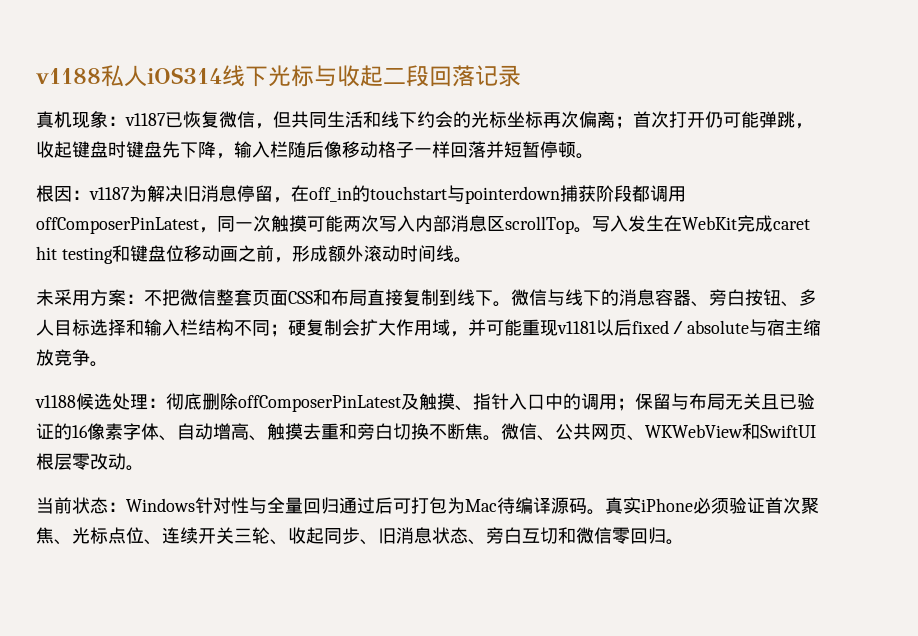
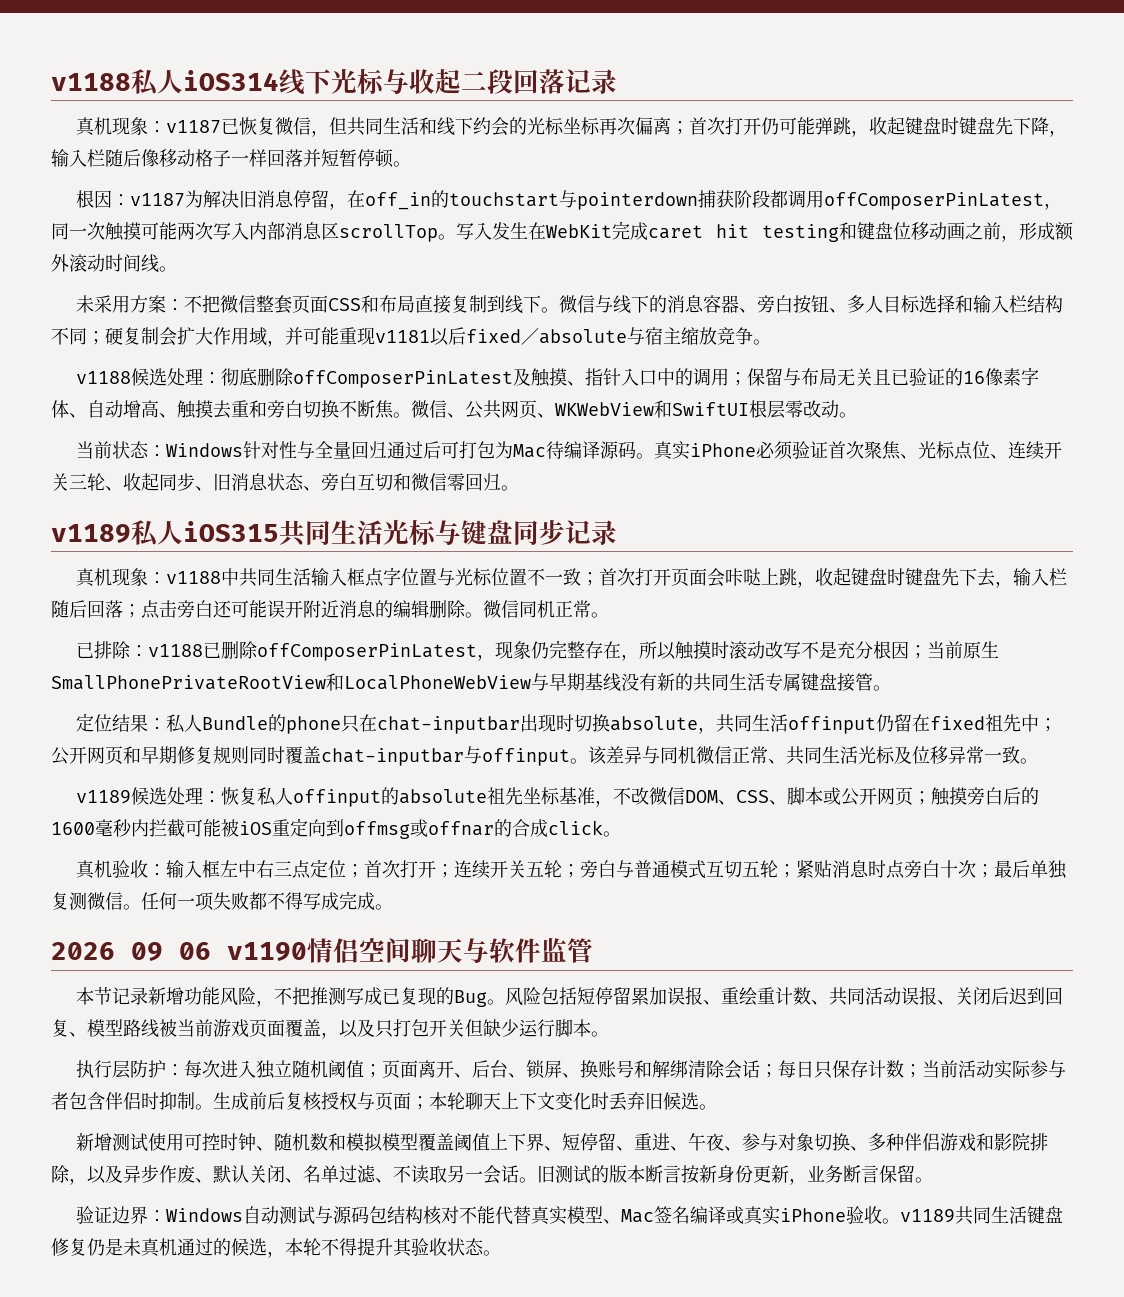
+ v1189私人iOS315共同生活光标与键盘同步记录
+ 真机现象：v1188中共同生活输入框点字位置与光标位置不一致；首次打开页面会咔哒上跳，收起键盘时键盘先下去，输入栏随后回落；点击旁白还可能误开附近消息的编辑删除。微信同机正常。
+ 已排除：v1188已删除offComposerPinLatest，现象仍完整存在，所以触摸时滚动改写不是充分根因；当前原生SmallPhonePrivateRootView和LocalPhoneWebView与早期基线没有新的共同生活专属键盘接管。
+ 定位结果：私人Bundle的phone只在chat-inputbar出现时切换absolute，共同生活offinput仍留在fixed祖先中；公开网页和早期修复规则同时覆盖chat-inputbar与offinput。该差异与同机微信正常、共同生活光标及位移异常一致。
+ v1189候选处理：恢复私人offinput的absolute祖先坐标基准，不改微信DOM、CSS、脚本或公开网页；触摸旁白后的1600毫秒内拦截可能被iOS重定向到offmsg或offnar的合成click。
+ 真机验收：输入框左中右三点定位；首次打开；连续开关五轮；旁白与普通模式互切五轮；紧贴消息时点旁白十次；最后单独复测微信。任何一项失败都不得写成完成。
+ 2026 09 06 v1190情侣空间聊天与软件监管
+ 本节记录新增功能风险，不把推测写成已复现的Bug。风险包括短停留累加误报、重绘重计数、共同活动误报、关闭后迟到回复、模型路线被当前游戏页面覆盖，以及只打包开关但缺少运行脚本。
+ 执行层防护：每次进入独立随机阈值；页面离开、后台、锁屏、换账号和解绑清除会话；每日只保存计数；当前活动实际参与者包含伴侣时抑制。生成前后复核授权与页面；本轮聊天上下文变化时丢弃旧候选。
+ 新增测试使用可控时钟、随机数和模拟模型覆盖阈值上下界、短停留、重进、午夜、参与对象切换、多种伴侣游戏和影院排除，以及异步作废、默认关闭、名单过滤、不读取另一会话。旧测试的版本断言按新身份更新，业务断言保留。
+ 验证边界：Windows自动测试与源码包结构核对不能代替真实模型、Mac签名编译或真实iPhone验收。v1189共同生活键盘修复仍是未真机通过的候选，本轮不得提升其验收状态。

